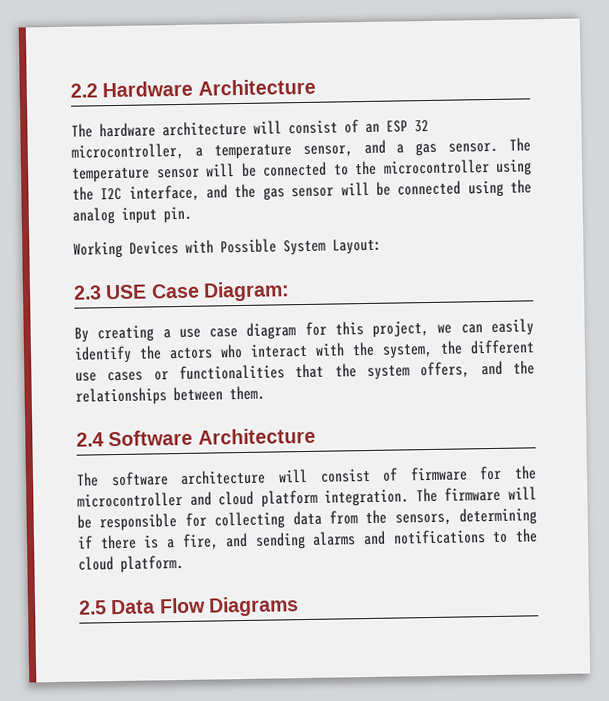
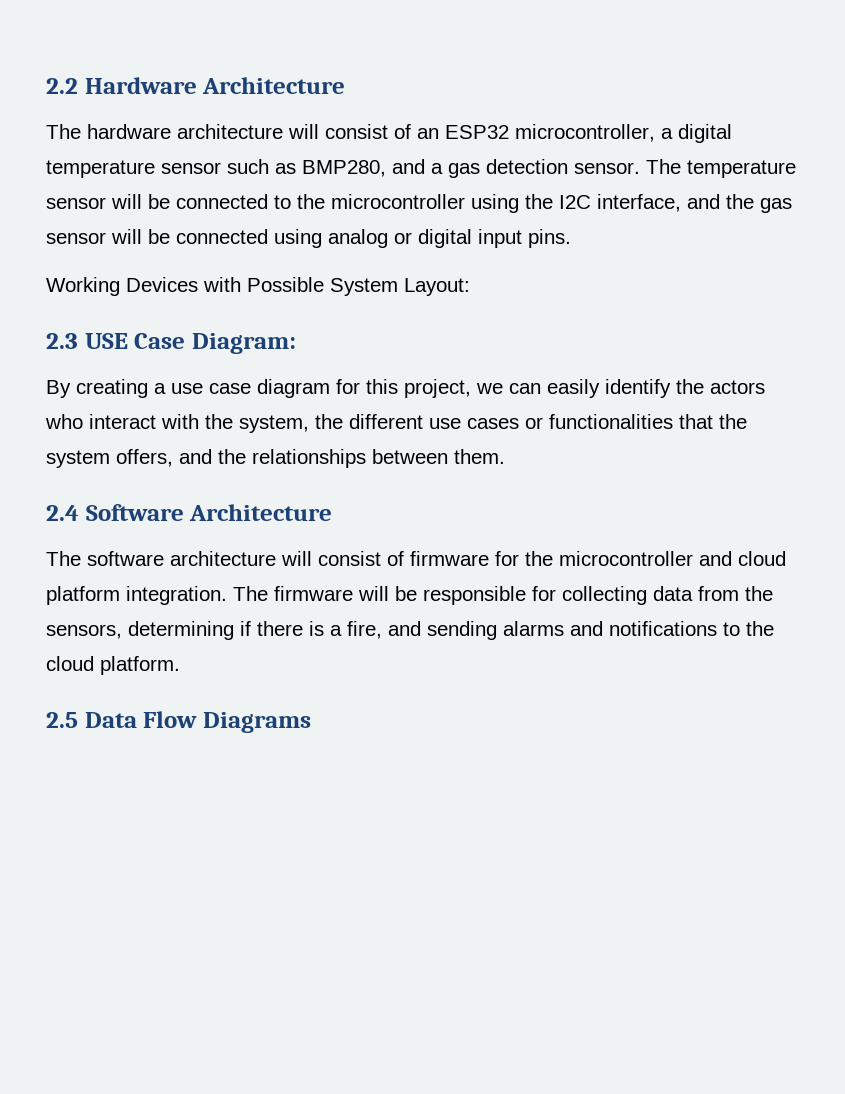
- The hardware architecture will consist of an ESP 32 microcontroller, a temperature sensor, and a gas sensor.
+ The hardware architecture will consist of an ESP32 microcontroller, a digital temperature sensor such as BMP280, and a gas detection sensor.
- The temperature sensor will be connected to the microcontroller using the I2C interface, and the gas sensor will be connected using the analog input pin.
+ The temperature sensor will be connected to the microcontroller using the I2C interface, and the gas sensor will be connected using analog or digital input pins.

